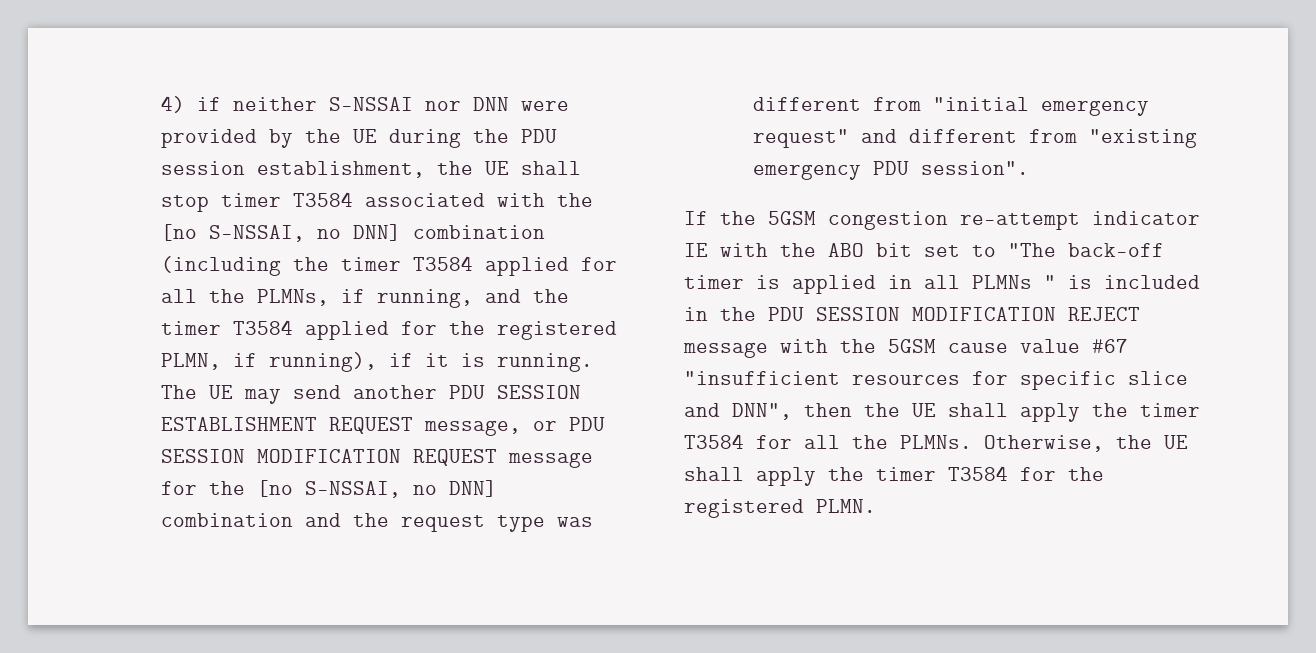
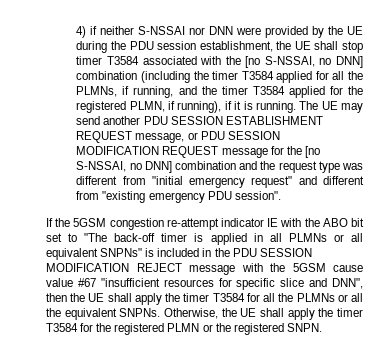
- If the 5GSM congestion re-attempt indicator IE with the ABO bit set to "The back-off timer is applied in all PLMNs " is included in the PDU SESSION MODIFICATION REJECT message with the 5GSM cause value #67 "insufficient resources for specific slice and DNN", then the UE shall apply the timer T3584 for all the PLMNs.
+ If the 5GSM congestion re-attempt indicator IE with the ABO bit set to "The back-off timer is applied in all PLMNs or all equivalent SNPNs" is included in the PDU SESSION MODIFICATION REJECT message with the 5GSM cause value #67 "insufficient resources for specific slice and DNN", then the UE shall apply the timer T3584 for all the PLMNs or all the equivalent SNPNs.
- Otherwise, the UE shall apply the timer T3584 for the registered PLMN.
+ Otherwise, the UE shall apply the timer T3584 for the registered PLMN or the registered SNPN.

